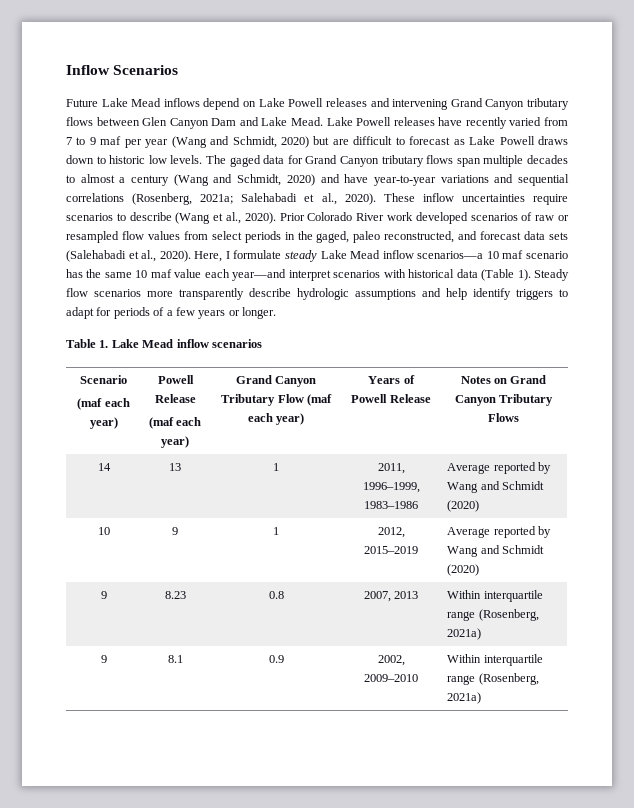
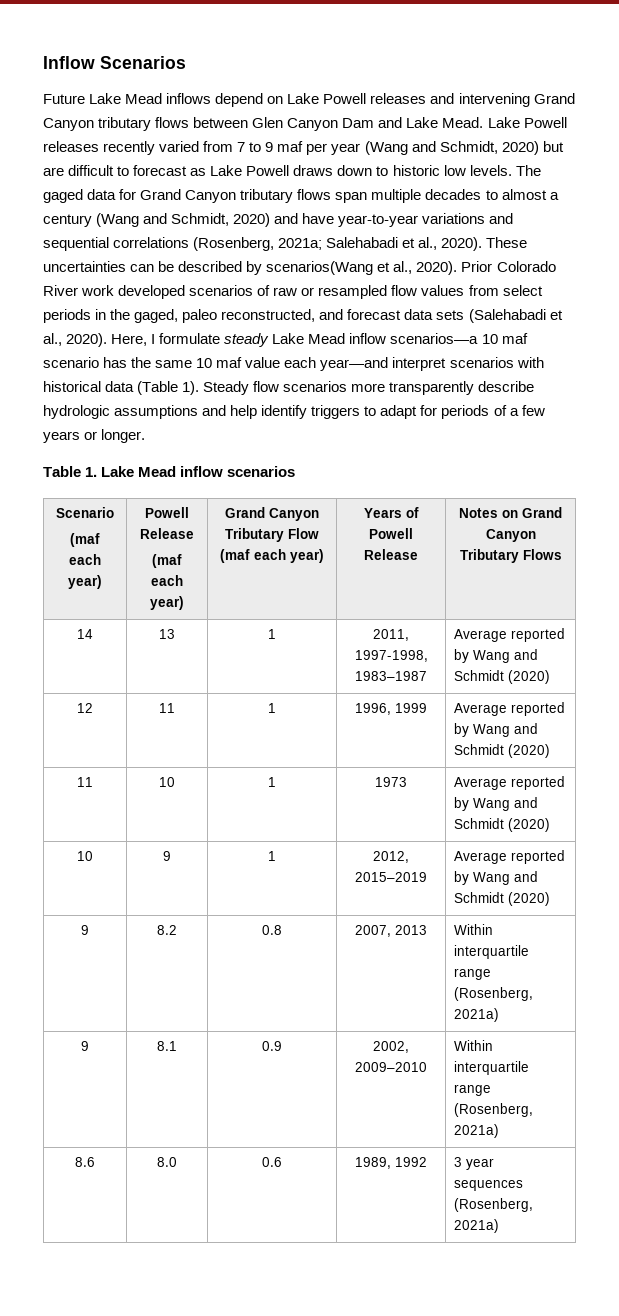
- Lake Powell releases have recently varied from 7 to 9 maf per year (Wang and Schmidt, 2020) but are difficult to forecast as Lake Powell draws down to historic low levels.
+ Lake Powell releases recently varied from 7 to 9 maf per year (Wang and Schmidt, 2020) but are difficult to forecast as Lake Powell draws down to historic low levels.
- These inflow uncertainties require scenarios to describe (Wang et al., 2020).
+ These uncertainties can be described by scenarios(Wang et al., 2020).
- 14 | 13 | 1 | 2011, 1996–1999, 1983–1986 | Average reported by Wang and Schmidt (2020)
+ 14 | 13 | 1 | 2011, 1997-1998, 1983–1987 | Average reported by Wang and Schmidt (2020)
+ 12 | 11 | 1 | 1996, 1999 | Average reported by Wang and Schmidt (2020)
+ 11 | 10 | 1 | 1973 | Average reported by Wang and Schmidt (2020)
- 9 | 8.23 | 0.8 | 2007, 2013 | Within interquartile range (Rosenberg, 2021a)
+ 9 | 8.2 | 0.8 | 2007, 2013 | Within interquartile range (Rosenberg, 2021a)
+ 8.6 | 8.0 | 0.6 | 1989, 1992 | 3 year sequences (Rosenberg, 2021a)

